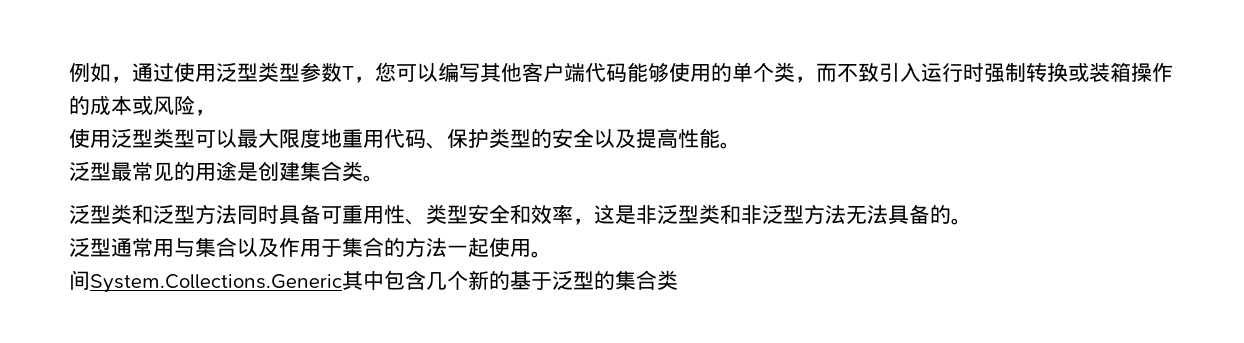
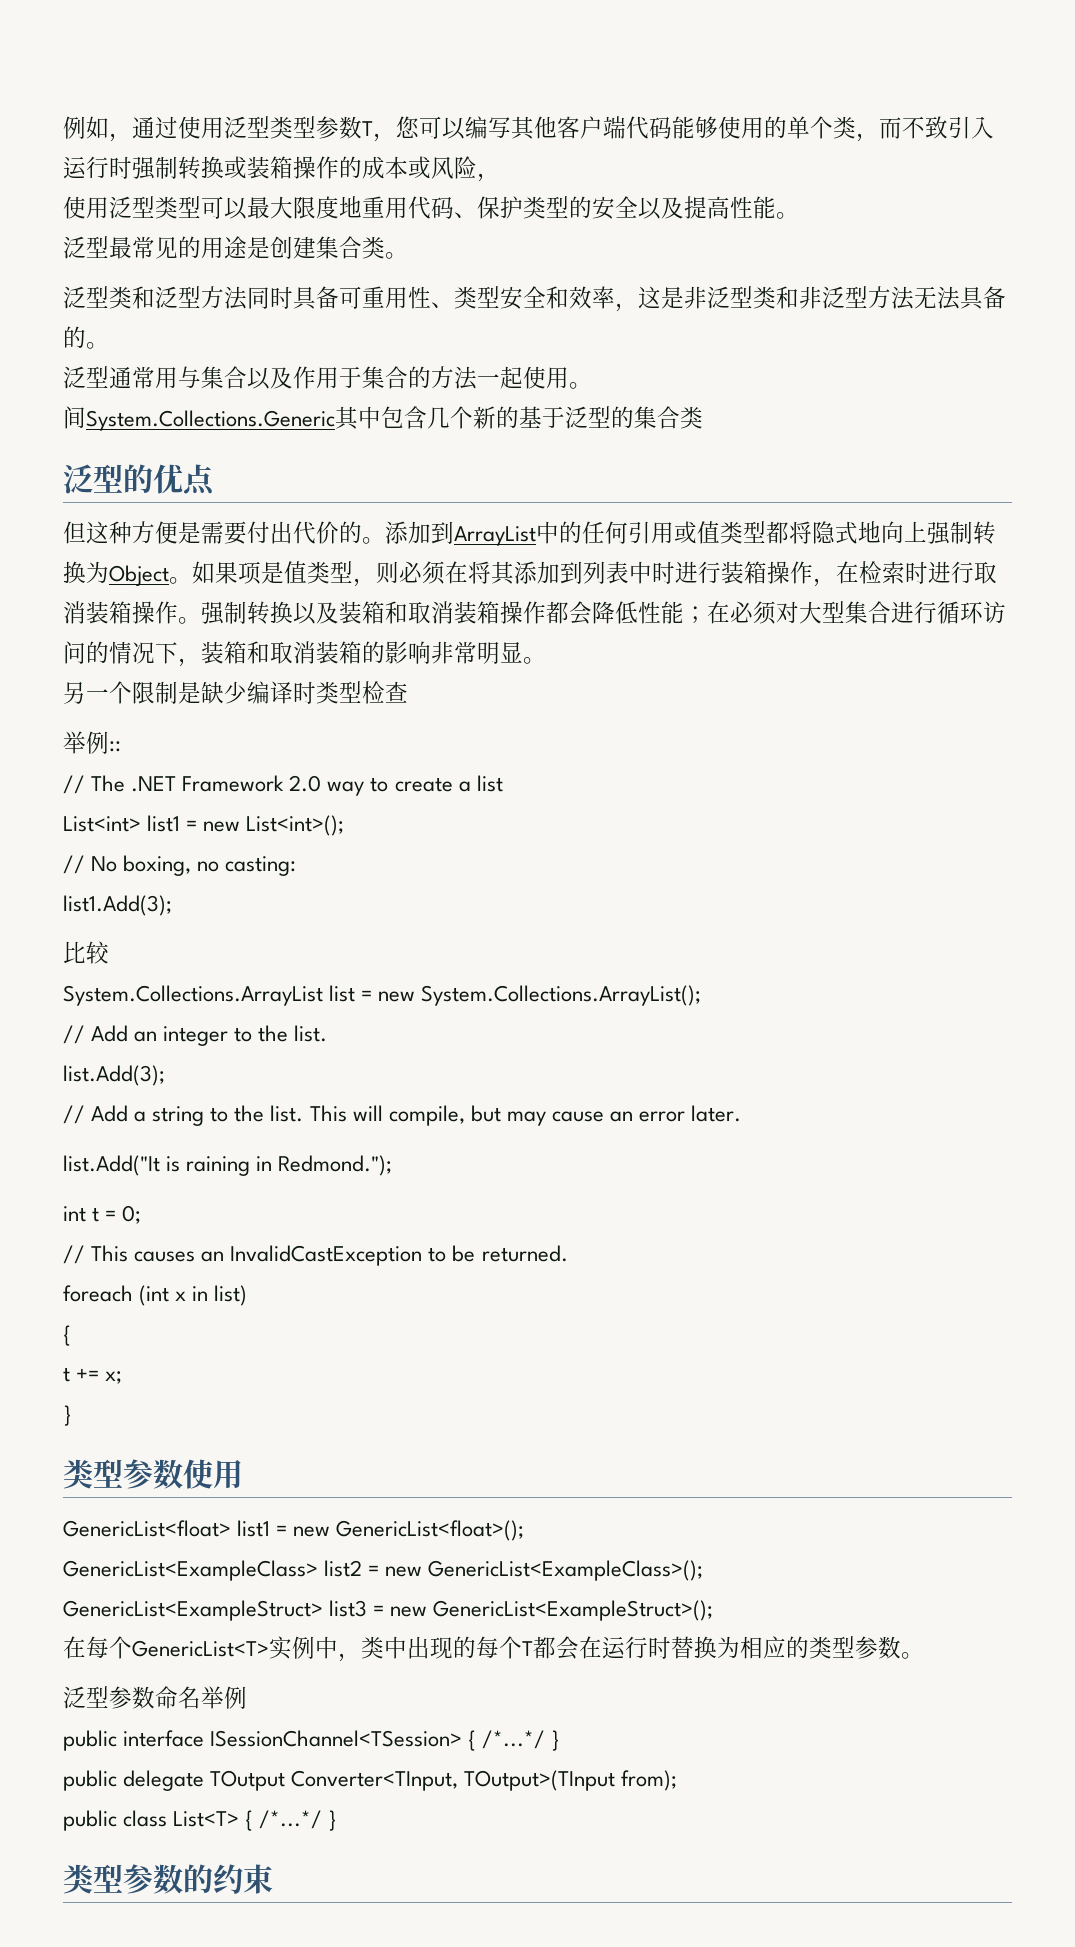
+ 泛型的优点
+ 但这种方便是需要付出代价的。添加到ArrayList中的任何引用或值类型都将隐式地向上强制转换为Object。如果项是值类型，则必须在将其添加到列表中时进行装箱操作，在检索时进行取消装箱操作。强制转换以及装箱和取消装箱操作都会降低性能；在必须对大型集合进行循环访问的情况下，装箱和取消装箱的影响非常明显。
+ 另一个限制是缺少编译时类型检查
+ 举例::
+ // The .NET Framework 2.0 way to create a list
+ List<int> list1 = new List<int>();
+ // No boxing, no casting:
+ list1.Add(3);
+ 比较
+ System.Collections.ArrayList list = new System.Collections.ArrayList();
+ // Add an integer to the list.
+ list.Add(3);
+ // Add a string to the list. This will compile, but may cause an error later.
+ list.Add("It is raining in Redmond.");
+ int t = 0;
+ // This causes an InvalidCastException to be returned.
+ foreach (int x in list)
+ {
+ t += x;
+ }
+ 类型参数使用
+ GenericList<float> list1 = new GenericList<float>();
+ GenericList<ExampleClass> list2 = new GenericList<ExampleClass>();
+ GenericList<ExampleStruct> list3 = new GenericList<ExampleStruct>();
+ 在每个GenericList<T>实例中，类中出现的每个T都会在运行时替换为相应的类型参数。
+ 泛型参数命名举例
+ public interface ISessionChannel<TSession> { /*...*/ }
+ public delegate TOutput Converter<TInput, TOutput>(TInput from);
+ public class List<T> { /*...*/ }
+ 类型参数的约束

